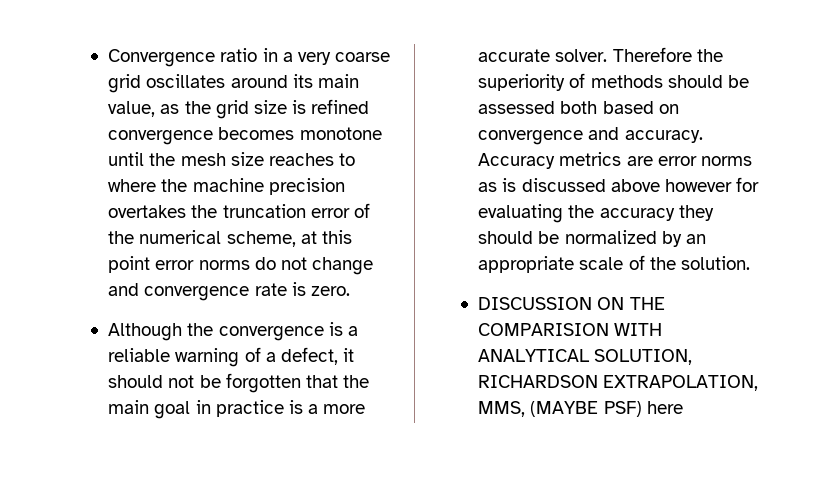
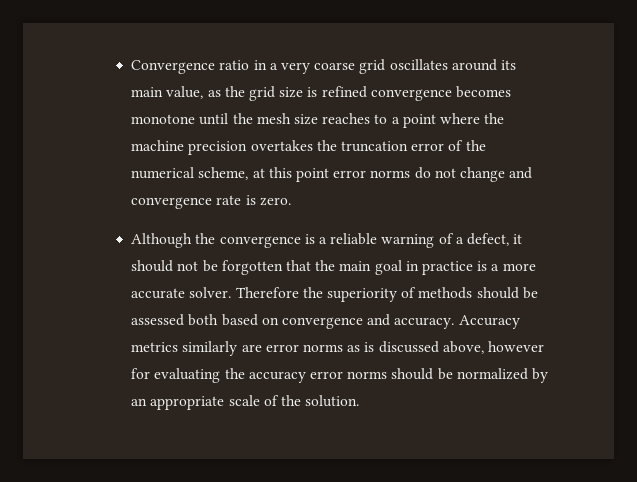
- Convergence ratio in a very coarse grid oscillates around its main value, as the grid size is refined convergence becomes monotone until the mesh size reaches to where the machine precision overtakes the truncation error of the numerical scheme, at this point error norms do not change and convergence rate is zero.
+ Convergence ratio in a very coarse grid oscillates around its main value, as the grid size is refined convergence becomes monotone until the mesh size reaches to a point where the machine precision overtakes the truncation error of the numerical scheme, at this point error norms do not change and convergence rate is zero.
- Accuracy metrics are error norms as is discussed above however for evaluating the accuracy they should be normalized by an appropriate scale of the solution.
+ Accuracy metrics similarly are error norms as is discussed above, however for evaluating the accuracy error norms should be normalized by an appropriate scale of the solution.
- DISCUSSION ON THE COMPARISION WITH ANALYTICAL SOLUTION, RICHARDSON EXTRAPOLATION, MMS, (MAYBE PSF) here

